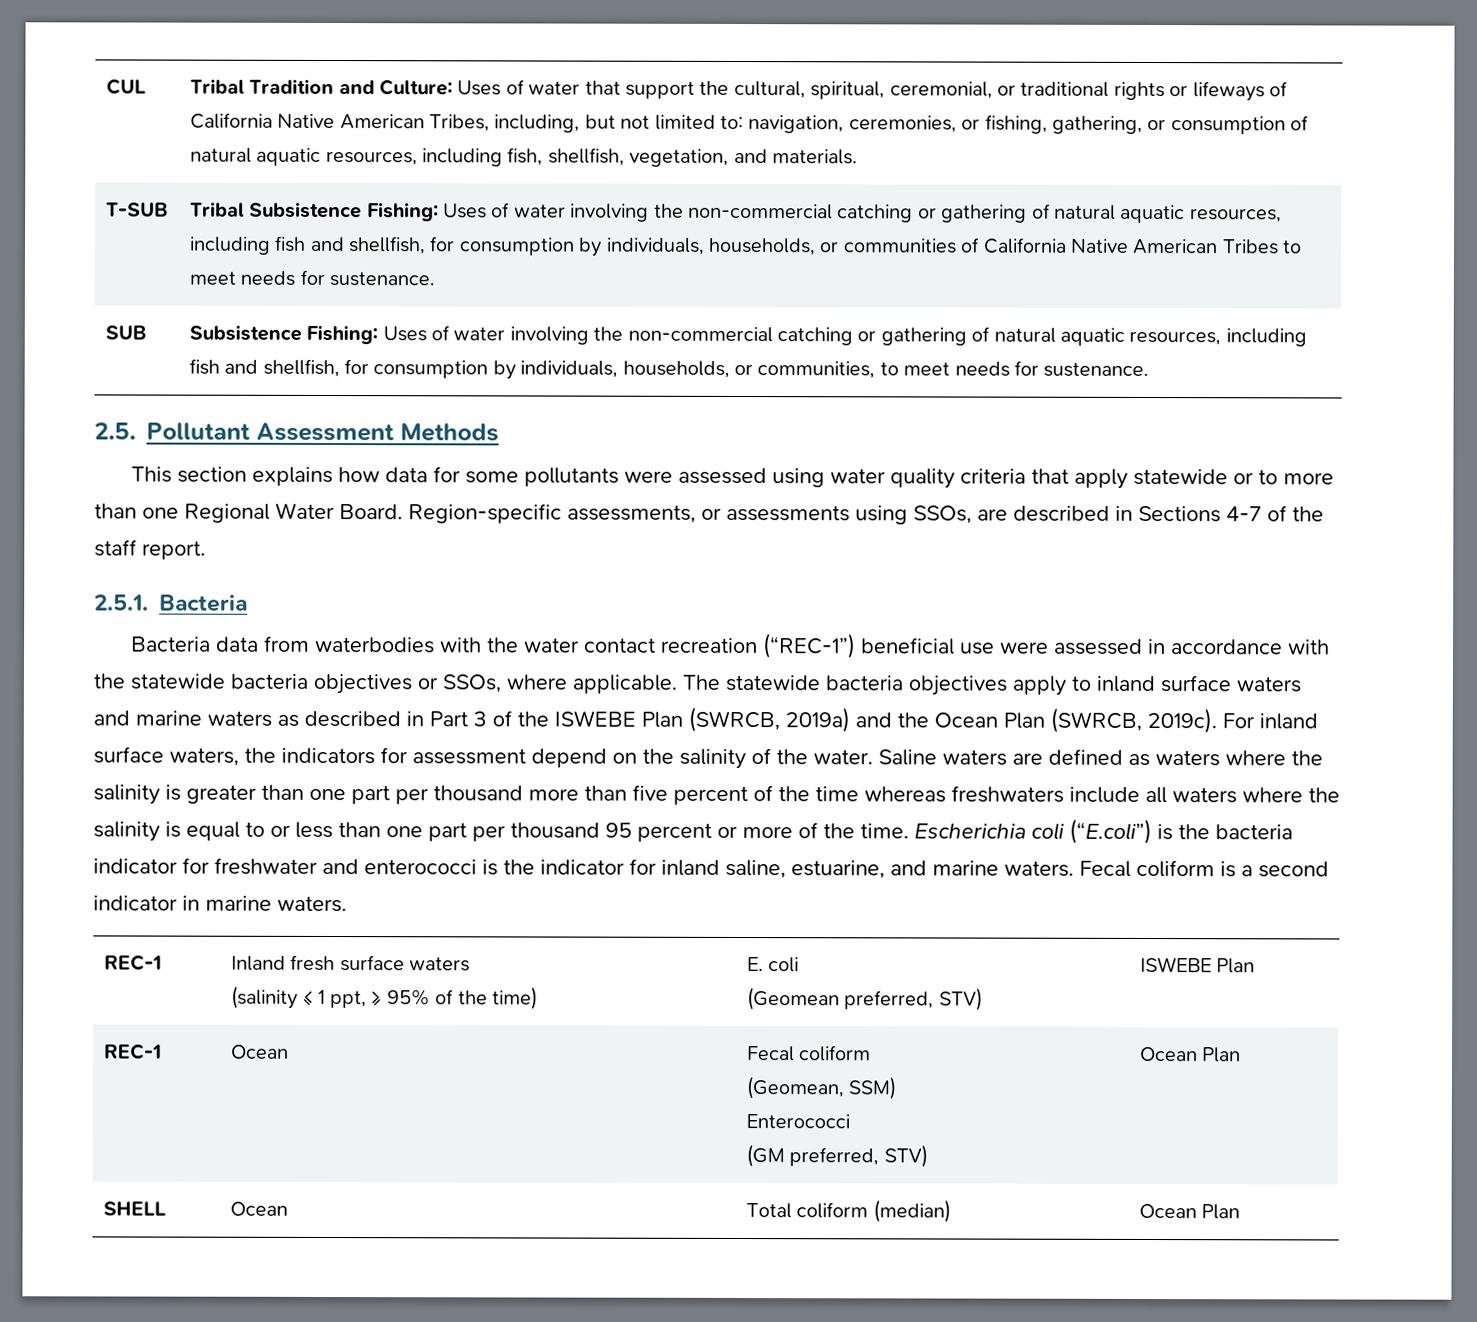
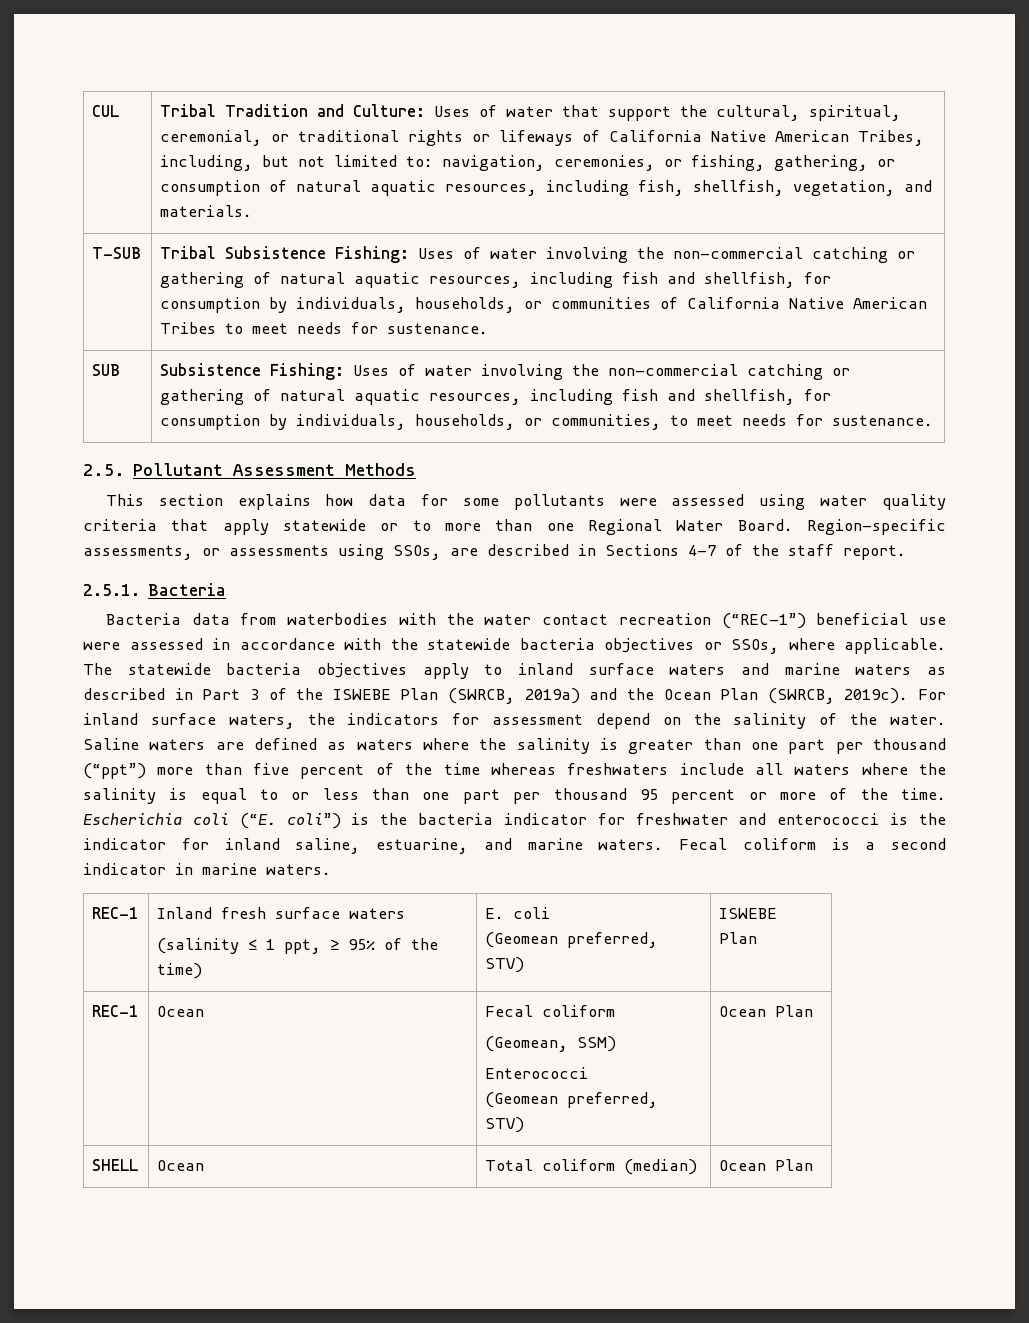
- Saline waters are defined as waters where the salinity is greater than one part per thousand more than five percent of the time whereas freshwaters include all waters where the salinity is equal to or less than one part per thousand 95 percent or more of the time.
+ Saline waters are defined as waters where the salinity is greater than one part per thousand (“ppt”) more than five percent of the time whereas freshwaters include all waters where the salinity is equal to or less than one part per thousand 95 percent or more of the time.
- Escherichia coli (“E.coli”) is the bacteria indicator for freshwater and enterococci is the indicator for inland saline, estuarine, and marine waters.
+ Escherichia coli (“E. coli”) is the bacteria indicator for freshwater and enterococci is the indicator for inland saline, estuarine, and marine waters.
  REC-1 | Ocean | Fecal coliform
  (Geomean, SSM)
  Enterococci
- (GM preferred, STV) | Ocean Plan
+ (Geomean preferred, STV) | Ocean Plan

